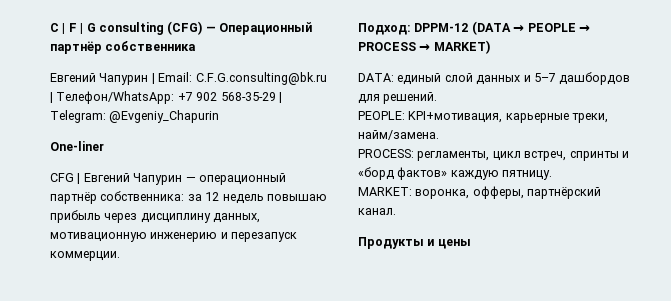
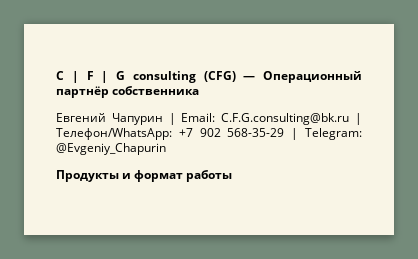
- One-liner
- CFG | Евгений Чапурин — операционный партнёр собственника: за 12 недель повышаю прибыль через дисциплину данных, мотивационную инженерию и перезапуск коммерции.
- Подход: DPPM-12 (DATA → PEOPLE → PROCESS → MARKET)
- DATA: единый слой данных и 5–7 дашбордов для решений.
- PEOPLE: KPI+мотивация, карьерные треки, найм/замена.
- PROCESS: регламенты, цикл встреч, спринты и «борд фактов» каждую пятницу.
- MARKET: воронка, офферы, партнёрский канал.
- Продукты и цены
+ Продукты и формат работы

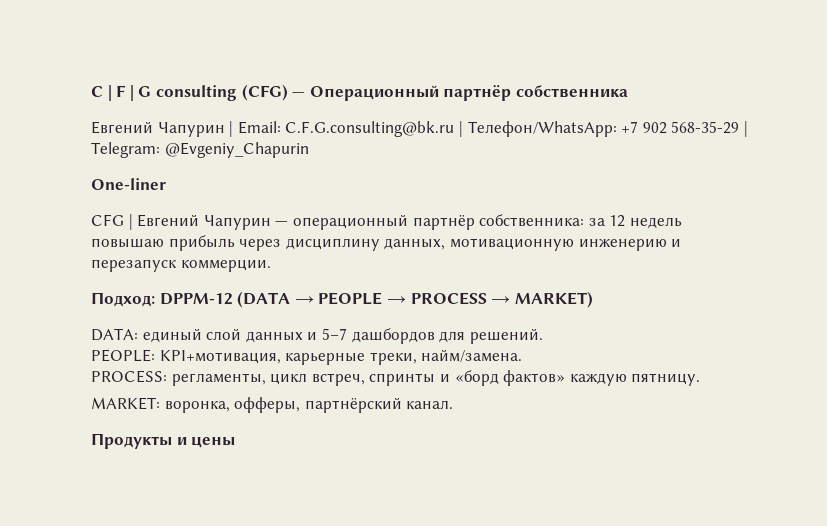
+ One-liner
+ CFG | Евгений Чапурин — операционный партнёр собственника: за 12 недель повышаю прибыль через дисциплину данных, мотивационную инженерию и перезапуск коммерции.
+ Подход: DPPM-12 (DATA → PEOPLE → PROCESS → MARKET)
+ DATA: единый слой данных и 5–7 дашбордов для решений.
+ PEOPLE: KPI+мотивация, карьерные треки, найм/замена.
+ PROCESS: регламенты, цикл встреч, спринты и «борд фактов» каждую пятницу.
+ MARKET: воронка, офферы, партнёрский канал.
- Продукты и формат работы
+ Продукты и цены

